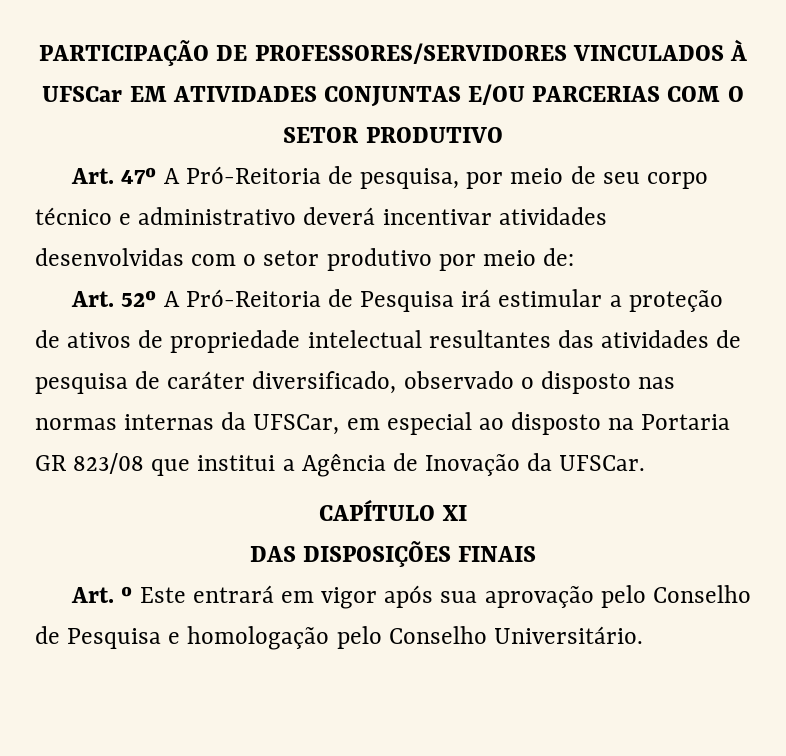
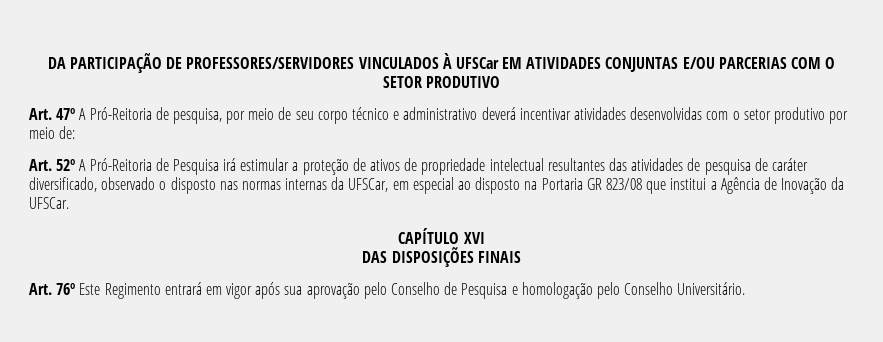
- PARTICIPAÇÃO DE PROFESSORES/SERVIDORES VINCULADOS À UFSCar EM ATIVIDADES CONJUNTAS E/OU PARCERIAS COM O SETOR PRODUTIVO
+ DA PARTICIPAÇÃO DE PROFESSORES/SERVIDORES VINCULADOS À UFSCar EM ATIVIDADES CONJUNTAS E/OU PARCERIAS COM O SETOR PRODUTIVO
- CAPÍTULO XI
+ CAPÍTULO XVI
- Art. º Este entrará em vigor após sua aprovação pelo Conselho de Pesquisa e homologação pelo Conselho Universitário.
+ Art. 76º Este Regimento entrará em vigor após sua aprovação pelo Conselho de Pesquisa e homologação pelo Conselho Universitário.

